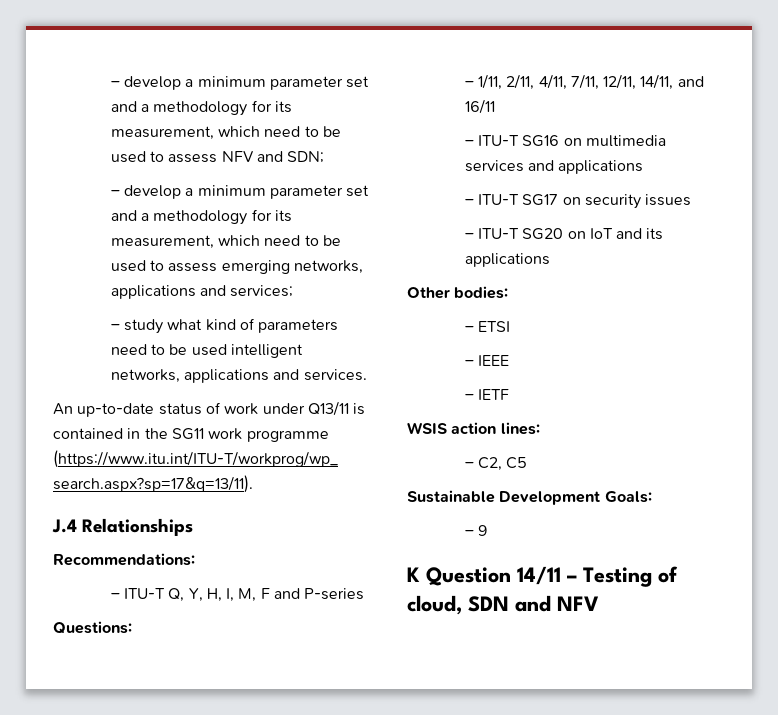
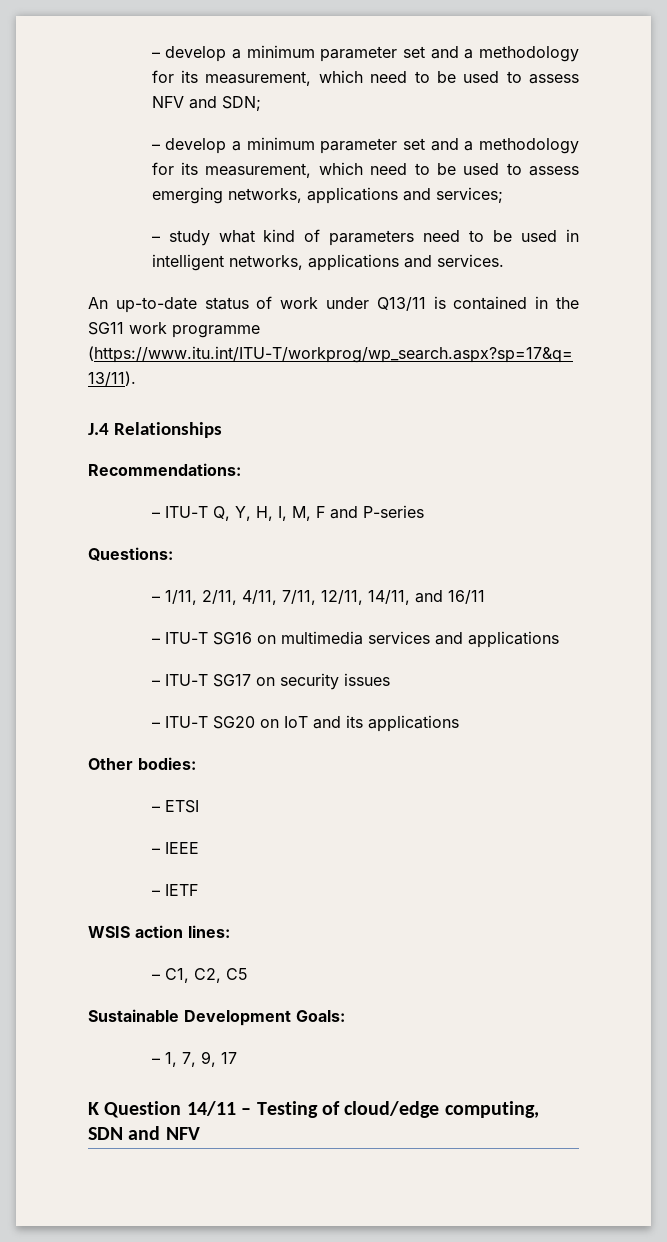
- – study what kind of parameters need to be used intelligent networks, applications and services.
+ – study what kind of parameters need to be used in intelligent networks, applications and services.
- – C2, C5
+ – C1, C2, C5
- – 9
+ – 1, 7, 9, 17
- K Question 14/11 – Testing of cloud, SDN and NFV
+ K Question 14/11 – Testing of cloud/edge computing, SDN and NFV

